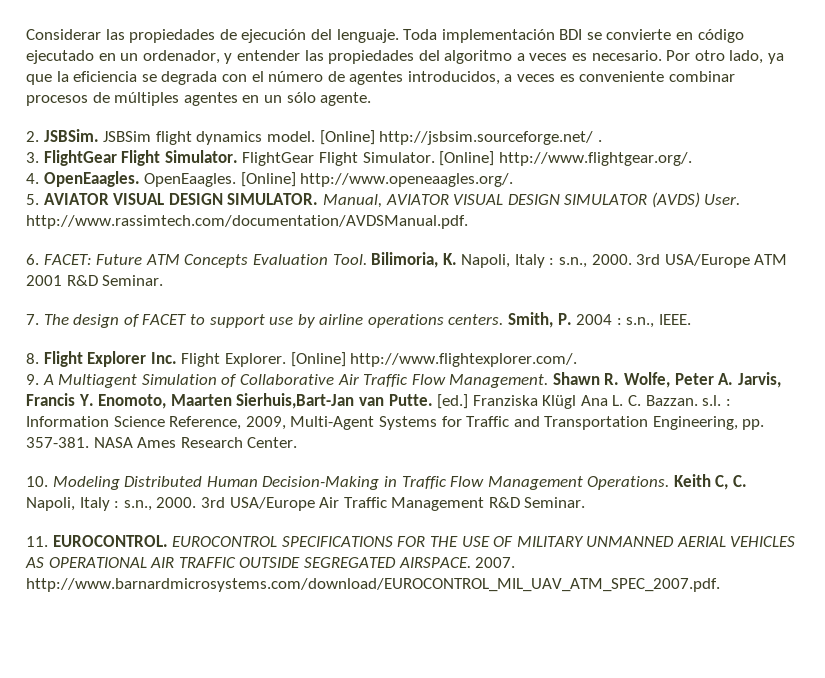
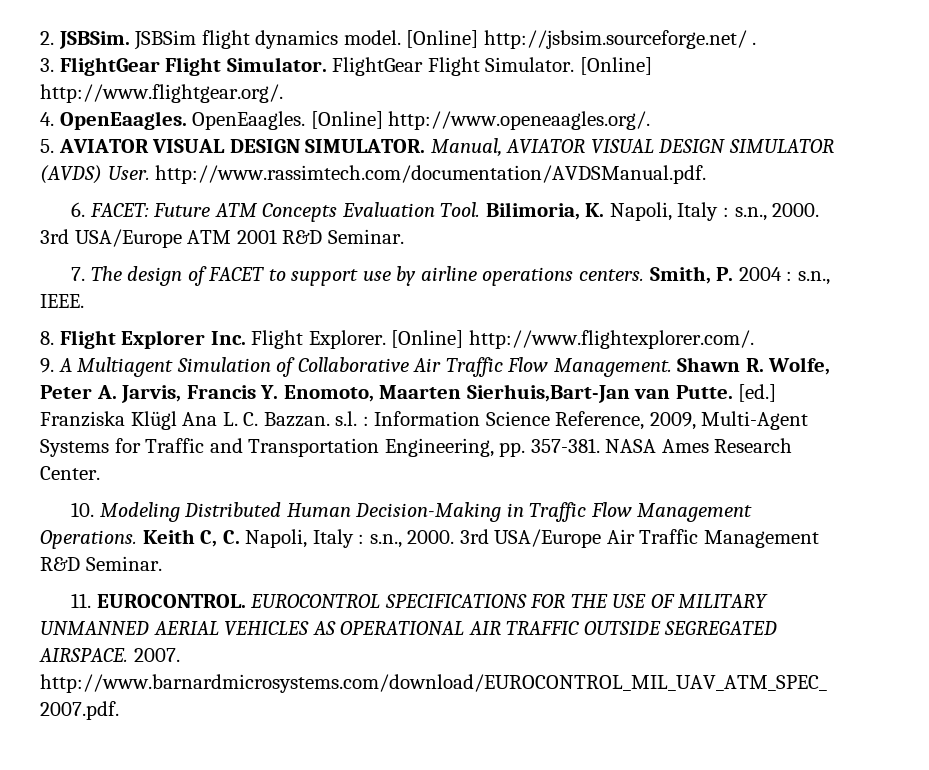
- Considerar las propiedades de ejecución del lenguaje. Toda implementación BDI se convierte en código ejecutado en un ordenador, y entender las propiedades del algoritmo a veces es necesario. Por otro lado, ya que la eficiencia se degrada con el número de agentes introducidos, a veces es conveniente combinar procesos de múltiples agentes en un sólo agente.

